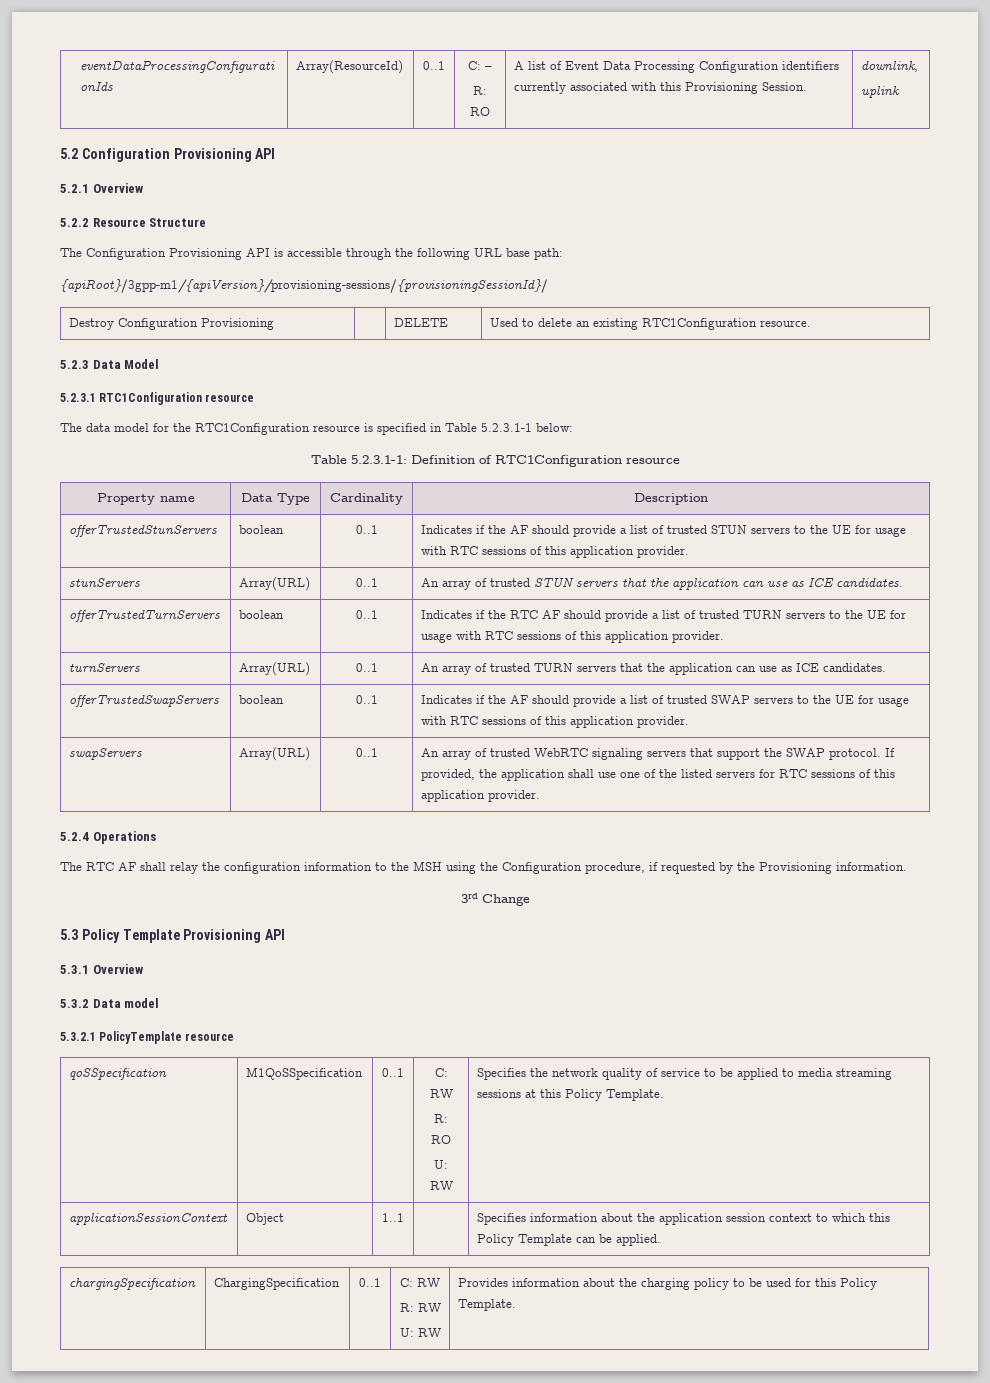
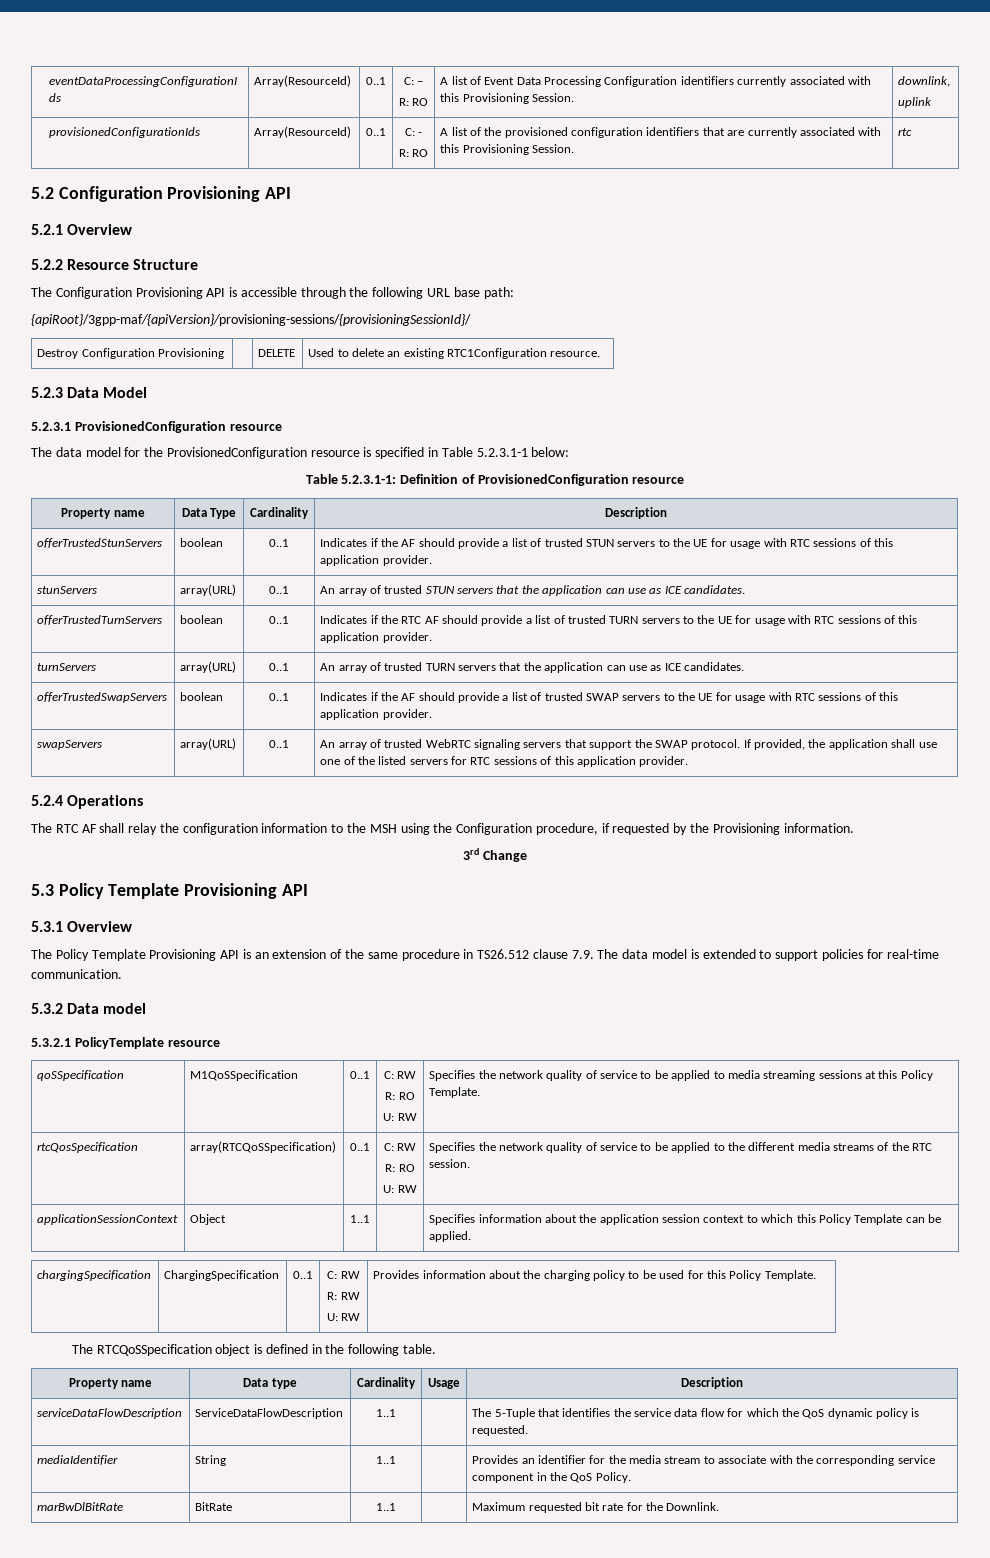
+ provisionedConfigurationIds | Array(ResourceId) | 0..1 | C: -
+ R: RO | A list of the provisioned configuration identifiers that are currently associated with this Provisioning Session. | rtc
- {apiRoot}/3gpp-m1/{apiVersion}/provisioning-sessions/{provisioningSessionId}/
+ {apiRoot}/3gpp-maf/{apiVersion}/provisioning-sessions/{provisioningSessionId}/
- 5.2.3.1 RTC1Configuration resource
+ 5.2.3.1 ProvisionedConfiguration resource
- The data model for the RTC1Configuration resource is specified in Table 5.2.3.1-1 below:
+ The data model for the ProvisionedConfiguration resource is specified in Table 5.2.3.1-1 below:
- Table 5.2.3.1-1: Definition of RTC1Configuration resource
+ Table 5.2.3.1-1: Definition of ProvisionedConfiguration resource
- stunServers | Array(URL) | 0..1 | An array of trusted STUN servers that the application can use as ICE candidates.
+ stunServers | array(URL) | 0..1 | An array of trusted STUN servers that the application can use as ICE candidates.
- turnServers | Array(URL) | 0..1 | An array of trusted TURN servers that the application can use as ICE candidates.
+ turnServers | array(URL) | 0..1 | An array of trusted TURN servers that the application can use as ICE candidates.
- swapServers | Array(URL) | 0..1 | An array of trusted WebRTC signaling servers that support the SWAP protocol. If provided, the application shall use one of the listed servers for RTC sessions of this application provider.
+ swapServers | array(URL) | 0..1 | An array of trusted WebRTC signaling servers that support the SWAP protocol. If provided, the application shall use one of the listed servers for RTC sessions of this application provider.
+ The Policy Template Provisioning API is an extension of the same procedure in TS26.512 clause 7.9. The data model is extended to support policies for real-time communication.
+ rtcQosSpecification | array(RTCQoSSpecification) | 0..1 | C: RW
+ R: RO
+ U: RW | Specifies the network quality of service to be applied to the different media streams of the RTC session.
+ The RTCQoSSpecification object is defined in the following table.
+ Property name | Data type | Cardinality | Usage | Description
+ serviceDataFlowDescription | ServiceDataFlowDescription | 1..1 | | The 5-Tuple that identifies the service data flow for which the QoS dynamic policy is requested.
+ mediaIdentifier | String | 1..1 | | Provides an identifier for the media stream to associate with the corresponding service component in the QoS Policy.
+ marBwDlBitRate | BitRate | 1..1 | | Maximum requested bit rate for the Downlink.

